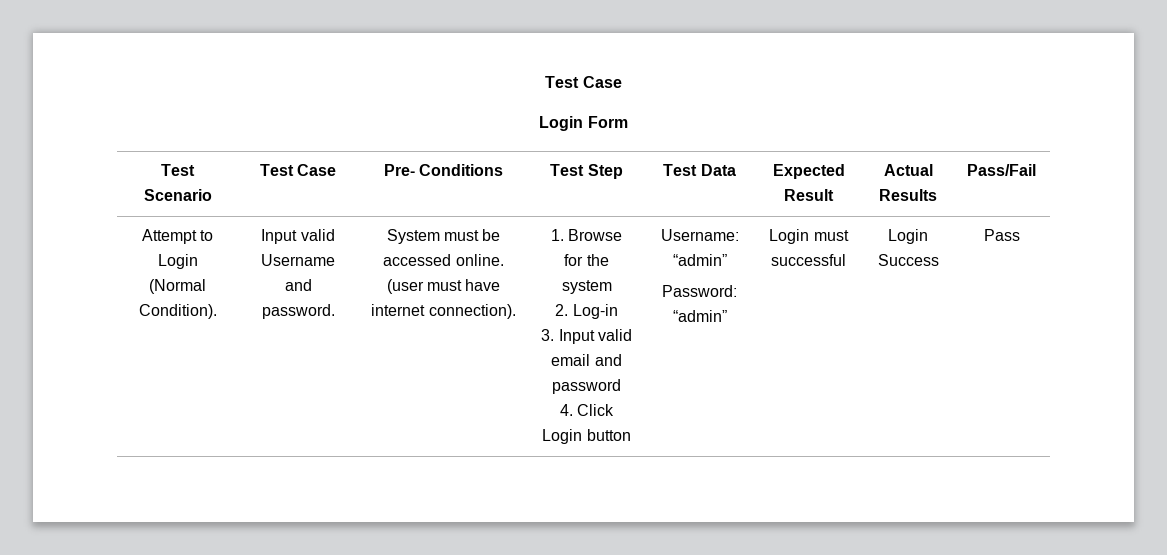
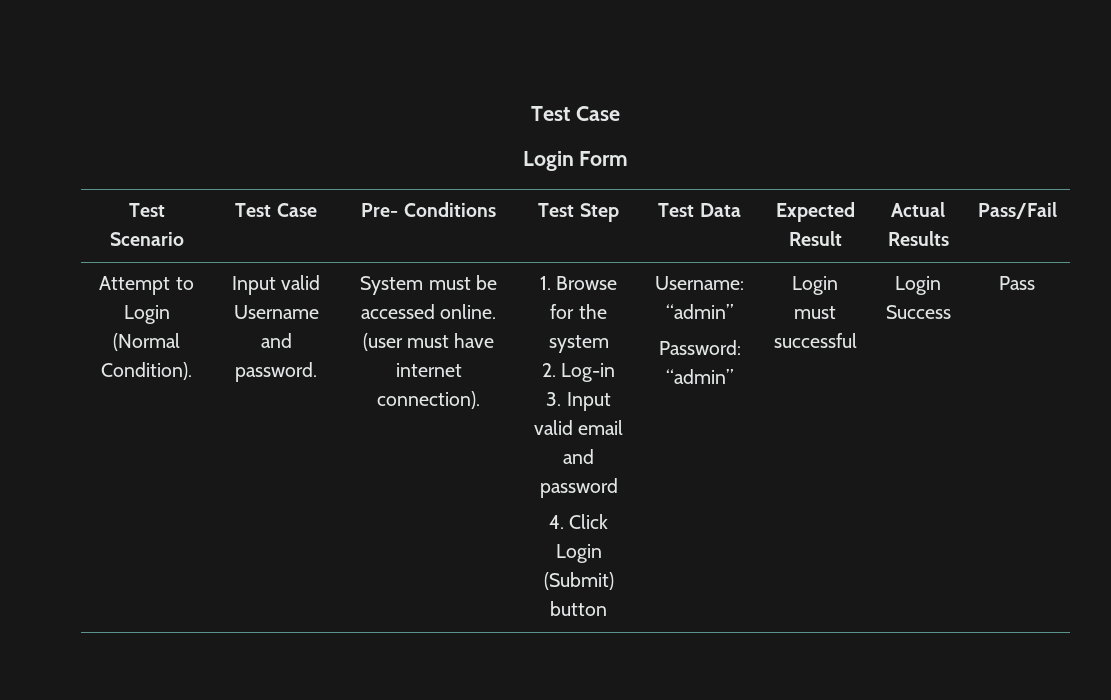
- 4. Click Login button
+ 4. Click Login (Submit) button

